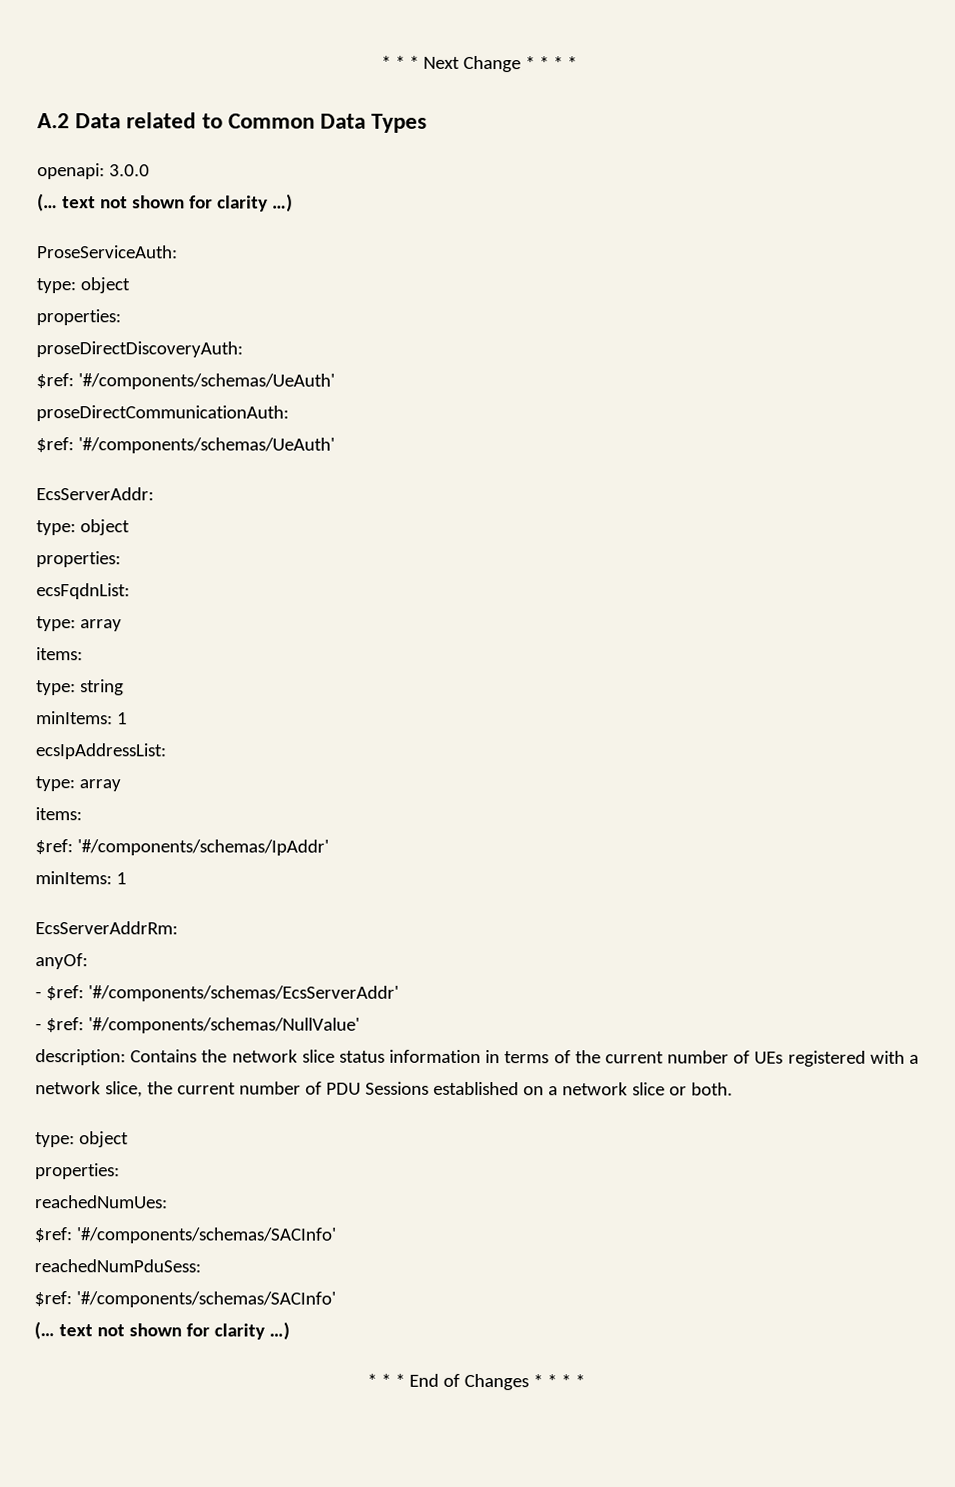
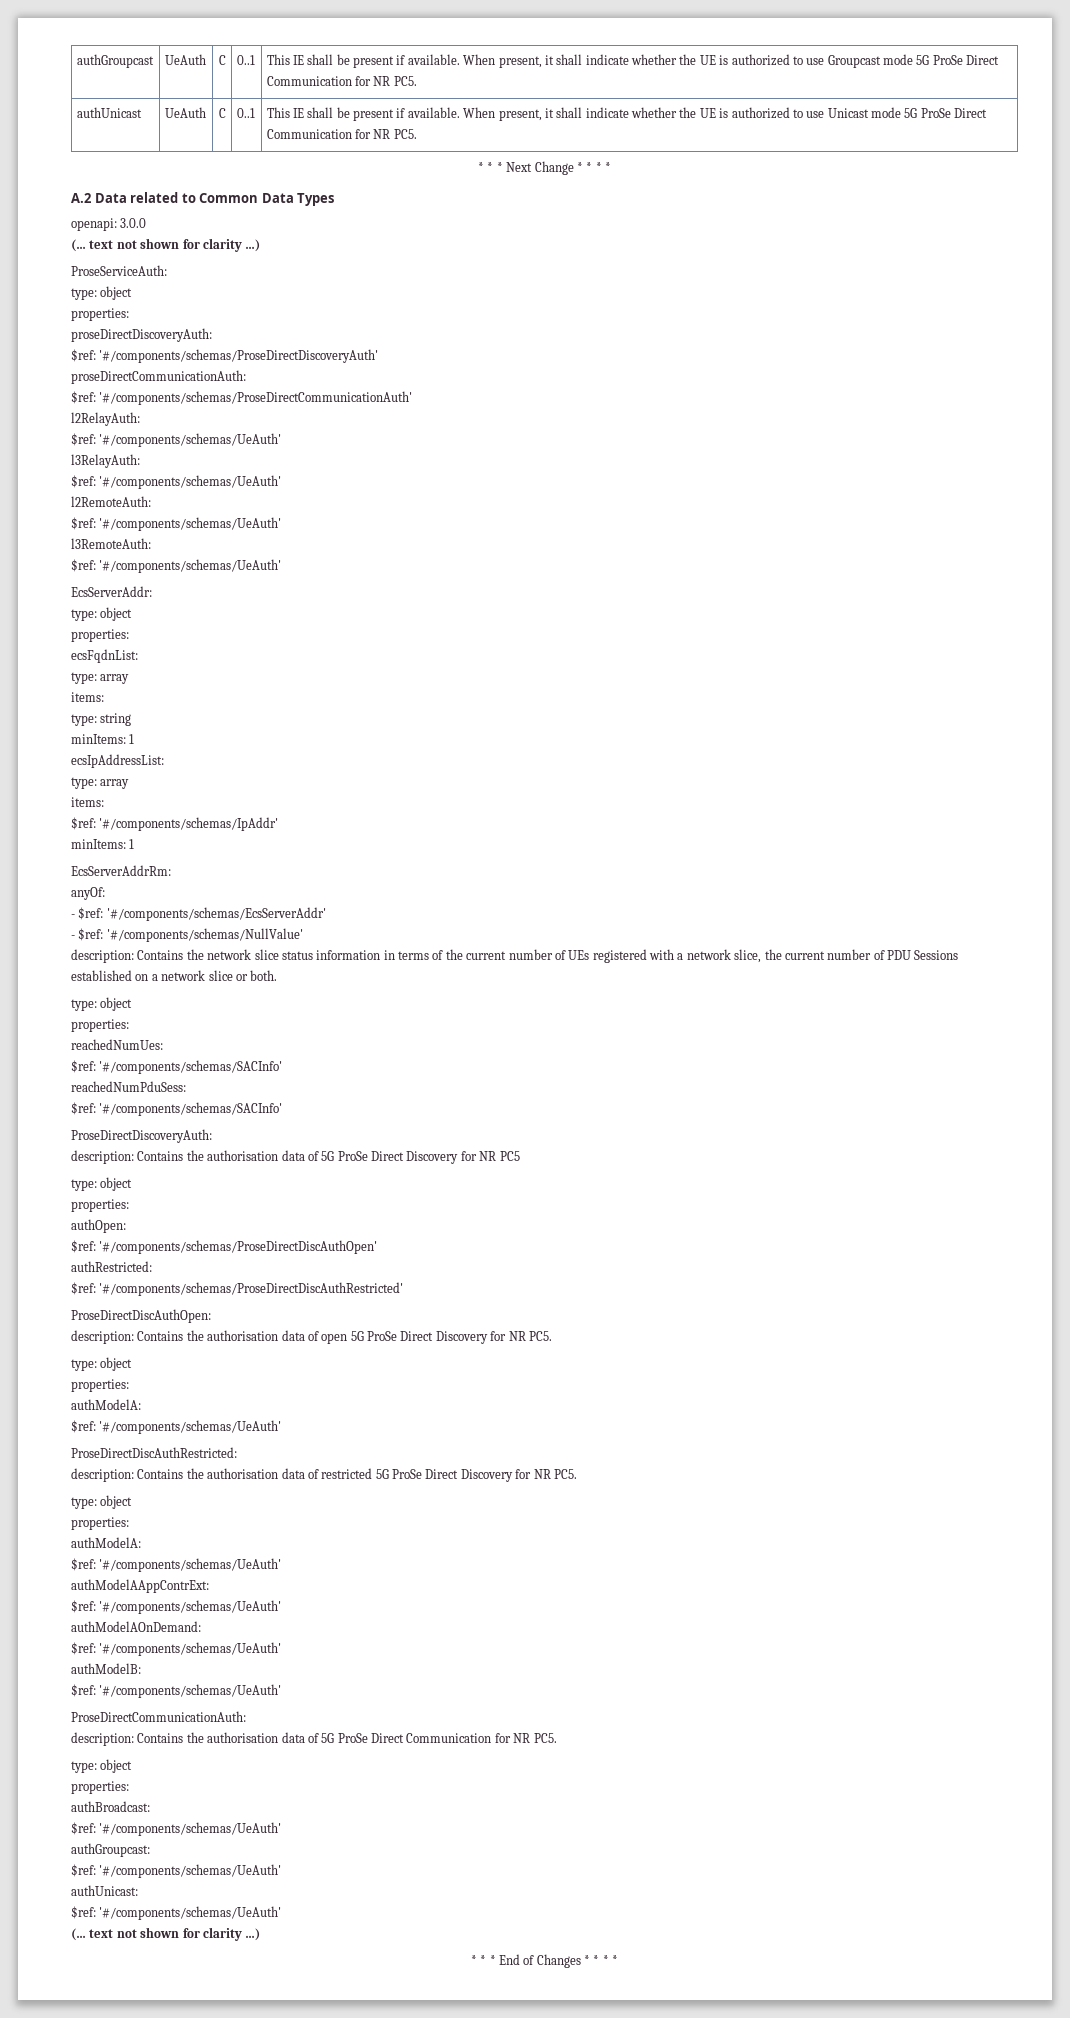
+ authGroupcast | UeAuth | C | 0..1 | This IE shall be present if available. When present, it shall indicate whether the UE is authorized to use Groupcast mode 5G ProSe Direct Communication for NR PC5.
+ authUnicast | UeAuth | C | 0..1 | This IE shall be present if available. When present, it shall indicate whether the UE is authorized to use Unicast mode 5G ProSe Direct Communication for NR PC5.
  proseDirectDiscoveryAuth:
+ $ref: '#/components/schemas/ProseDirectDiscoveryAuth'
+ proseDirectCommunicationAuth:
+ $ref: '#/components/schemas/ProseDirectCommunicationAuth'
+ l2RelayAuth:
  $ref: '#/components/schemas/UeAuth'
- proseDirectCommunicationAuth:
+ l3RelayAuth:
+ $ref: '#/components/schemas/UeAuth'
+ l2RemoteAuth:
+ $ref: '#/components/schemas/UeAuth'
+ l3RemoteAuth:
+ ProseDirectDiscoveryAuth:
+ description: Contains the authorisation data of 5G ProSe Direct Discovery for NR PC5
+ type: object
+ properties:
+ authOpen:
+ $ref: '#/components/schemas/ProseDirectDiscAuthOpen'
+ authRestricted:
+ $ref: '#/components/schemas/ProseDirectDiscAuthRestricted'
+ ProseDirectDiscAuthOpen:
+ description: Contains the authorisation data of open 5G ProSe Direct Discovery for NR PC5.
+ type: object
+ properties:
+ authModelA:
+ $ref: '#/components/schemas/UeAuth'
+ ProseDirectDiscAuthRestricted:
+ description: Contains the authorisation data of restricted 5G ProSe Direct Discovery for NR PC5.
+ type: object
+ properties:
+ authModelA:
+ $ref: '#/components/schemas/UeAuth'
+ authModelAAppContrExt:
+ $ref: '#/components/schemas/UeAuth'
+ authModelAOnDemand:
+ $ref: '#/components/schemas/UeAuth'
+ authModelB:
+ $ref: '#/components/schemas/UeAuth'
+ ProseDirectCommunicationAuth:
+ description: Contains the authorisation data of 5G ProSe Direct Communication for NR PC5.
+ type: object
+ properties:
+ authBroadcast:
+ $ref: '#/components/schemas/UeAuth'
+ authGroupcast:
+ $ref: '#/components/schemas/UeAuth'
+ authUnicast:
+ $ref: '#/components/schemas/UeAuth'

